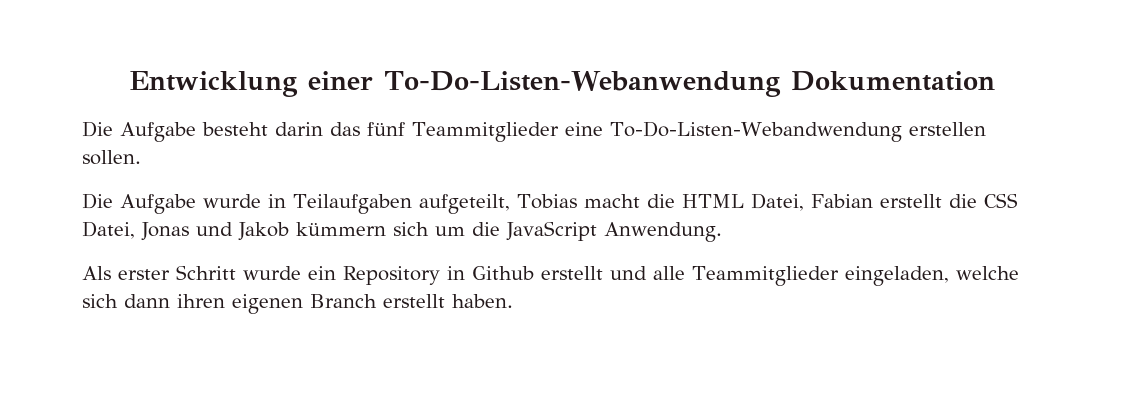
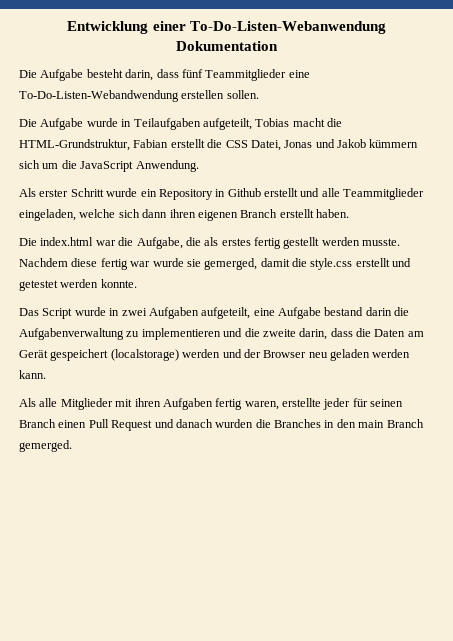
- Die Aufgabe besteht darin das fünf Teammitglieder eine To-Do-Listen-Webandwendung erstellen sollen.
+ Die Aufgabe besteht darin, dass fünf Teammitglieder eine To-Do-Listen-Webandwendung erstellen sollen.
- Die Aufgabe wurde in Teilaufgaben aufgeteilt, Tobias macht die HTML Datei, Fabian erstellt die CSS Datei, Jonas und Jakob kümmern sich um die JavaScript Anwendung.
+ Die Aufgabe wurde in Teilaufgaben aufgeteilt, Tobias macht die HTML-Grundstruktur, Fabian erstellt die CSS Datei, Jonas und Jakob kümmern sich um die JavaScript Anwendung.
+ Die index.html war die Aufgabe, die als erstes fertig gestellt werden musste. Nachdem diese fertig war wurde sie gemerged, damit die style.css erstellt und getestet werden konnte.
+ Das Script wurde in zwei Aufgaben aufgeteilt, eine Aufgabe bestand darin die Aufgabenverwaltung zu implementieren und die zweite darin, dass die Daten am Gerät gespeichert (localstorage) werden und der Browser neu geladen werden kann.
+ Als alle Mitglieder mit ihren Aufgaben fertig waren, erstellte jeder für seinen Branch einen Pull Request und danach wurden die Branches in den main Branch gemerged.

